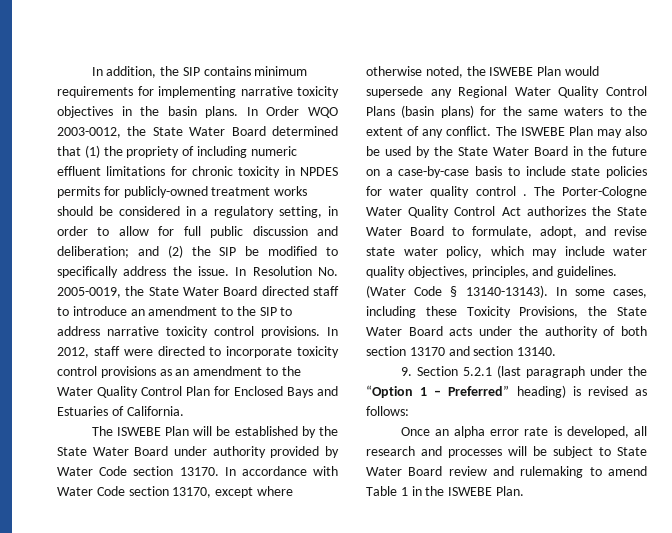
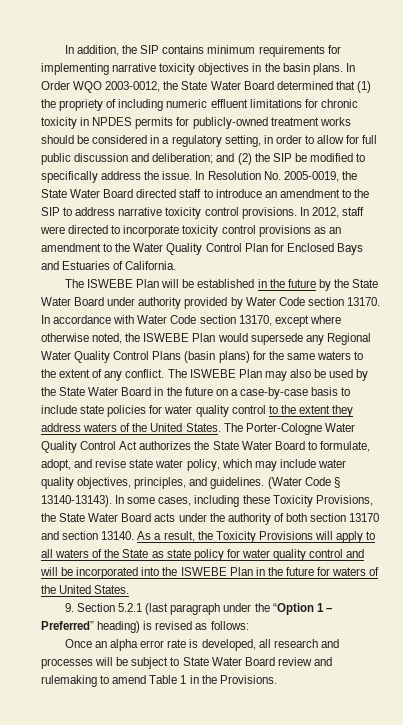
- The ISWEBE Plan will be established by the State Water Board under authority provided by Water Code section 13170.
+ The ISWEBE Plan will be established in the future by the State Water Board under authority provided by Water Code section 13170.
- The ISWEBE Plan may also be used by the State Water Board in the future on a case-by-case basis to include state policies for water quality control .
+ The ISWEBE Plan may also be used by the State Water Board in the future on a case-by-case basis to include state policies for water quality control to the extent they address waters of the United States.
+ As a result, the Toxicity Provisions will apply to all waters of the State as state policy for water quality control and will be incorporated into the ISWEBE Plan in the future for waters of the United States.
- Once an alpha error rate is developed, all research and processes will be subject to State Water Board review and rulemaking to amend Table 1 in the ISWEBE Plan.
+ Once an alpha error rate is developed, all research and processes will be subject to State Water Board review and rulemaking to amend Table 1 in the Provisions.

